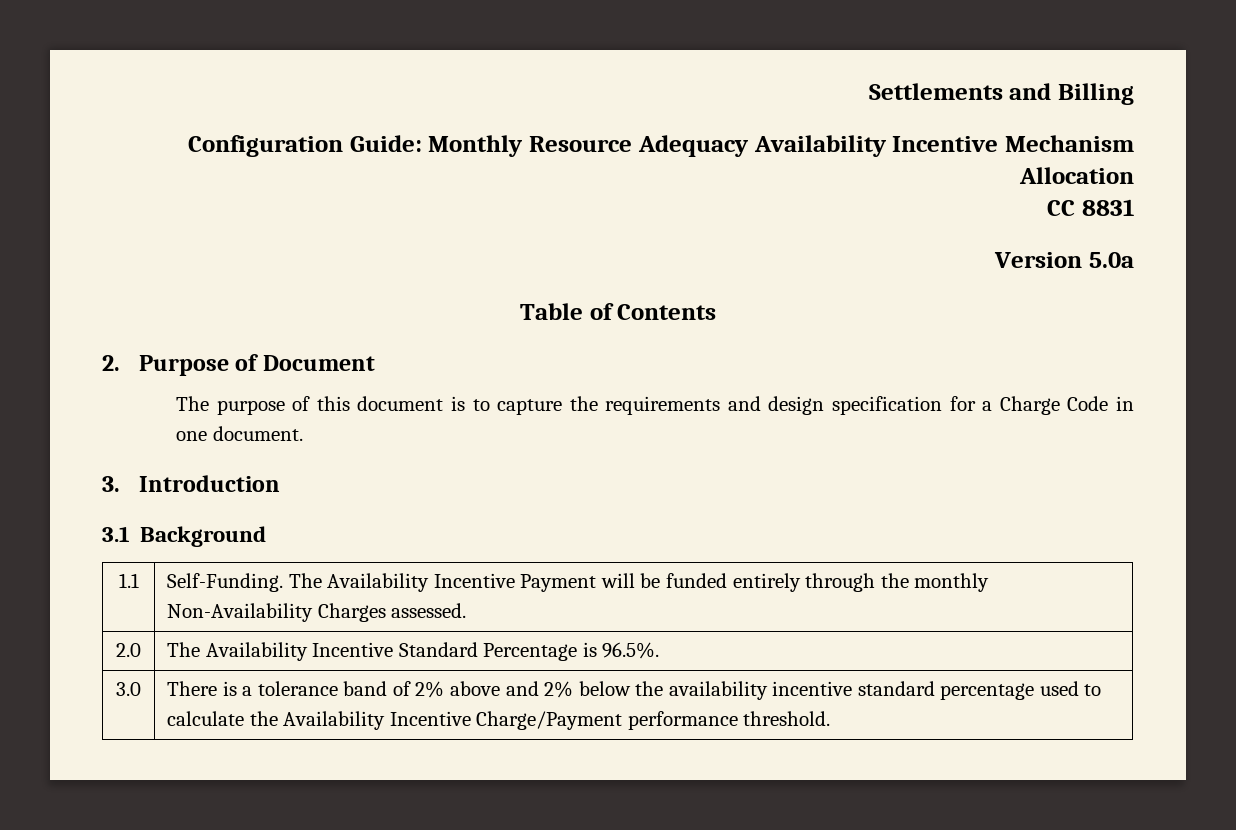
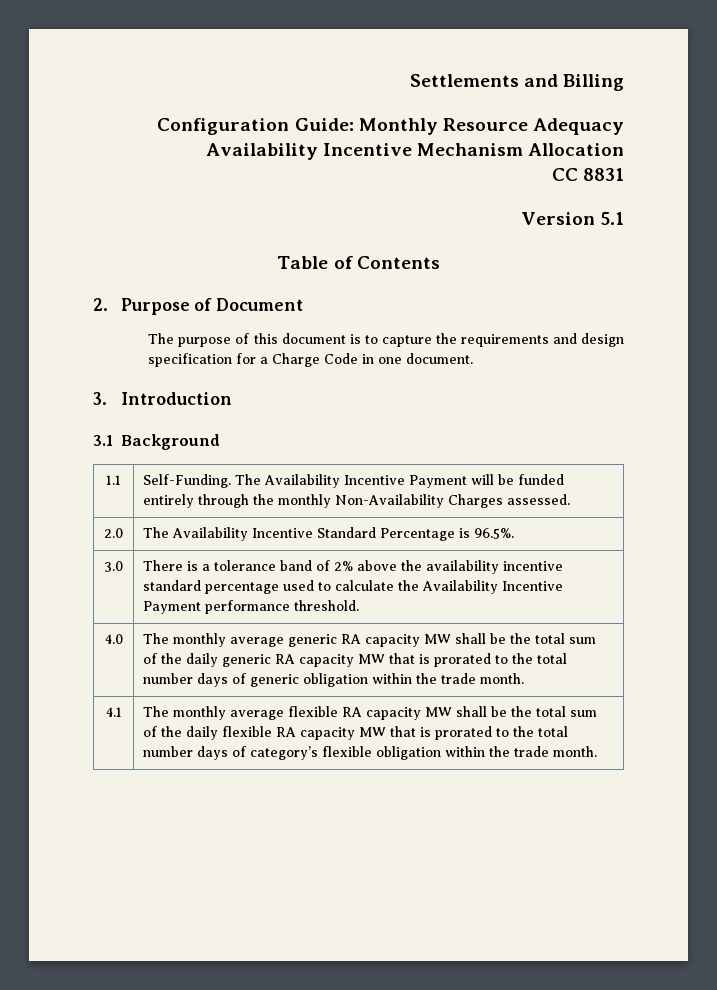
- Version 5.0a
+ Version 5.1
- 3.0 | There is a tolerance band of 2% above and 2% below the availability incentive standard percentage used to calculate the Availability Incentive Charge/Payment performance threshold.
+ 3.0 | There is a tolerance band of 2% above the availability incentive standard percentage used to calculate the Availability Incentive Payment performance threshold.
+ 4.0 | The monthly average generic RA capacity MW shall be the total sum of the daily generic RA capacity MW that is prorated to the total number days of generic obligation within the trade month.
+ 4.1 | The monthly average flexible RA capacity MW shall be the total sum of the daily flexible RA capacity MW that is prorated to the total number days of category’s flexible obligation within the trade month.

